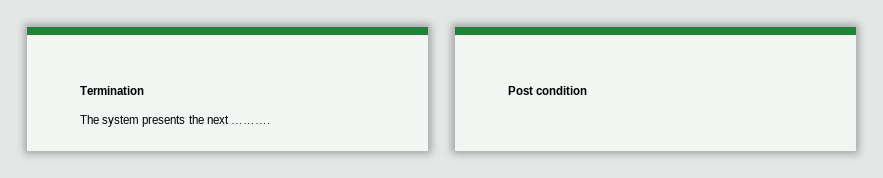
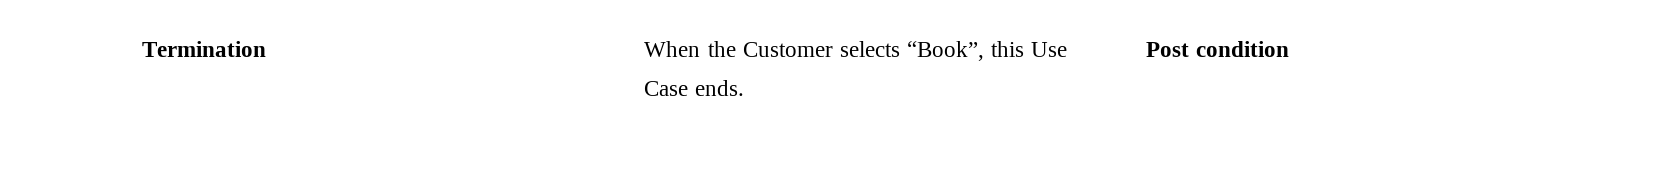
- The system presents the next ……….
+ When the Customer selects “Book”, this Use Case ends.

